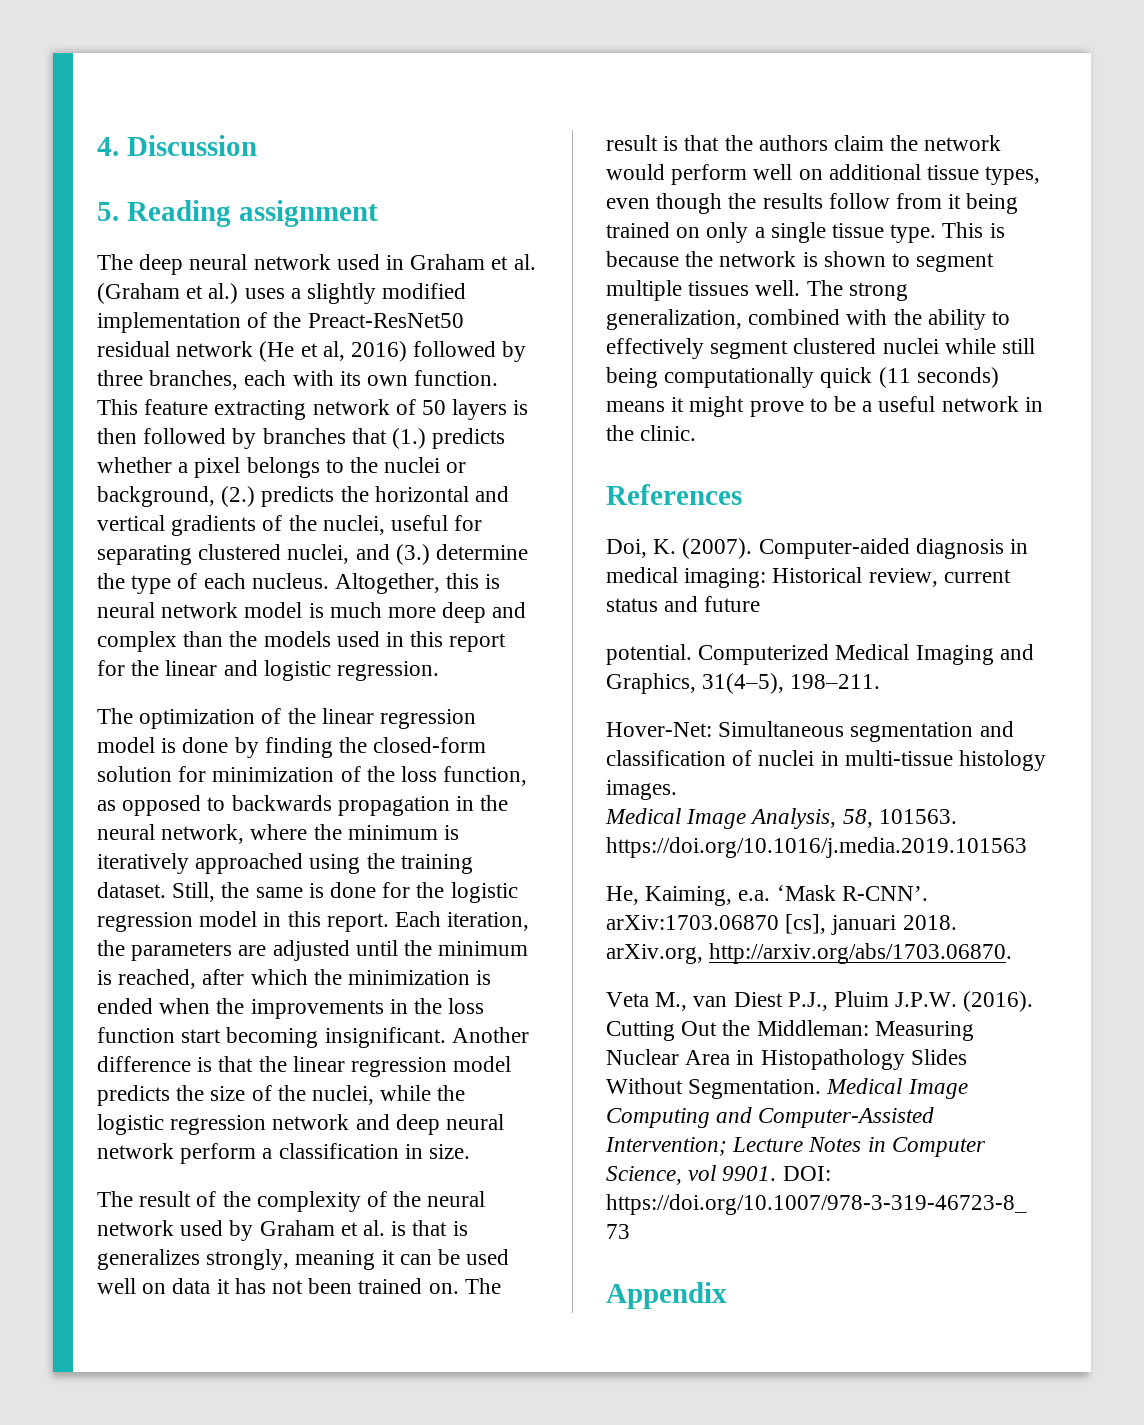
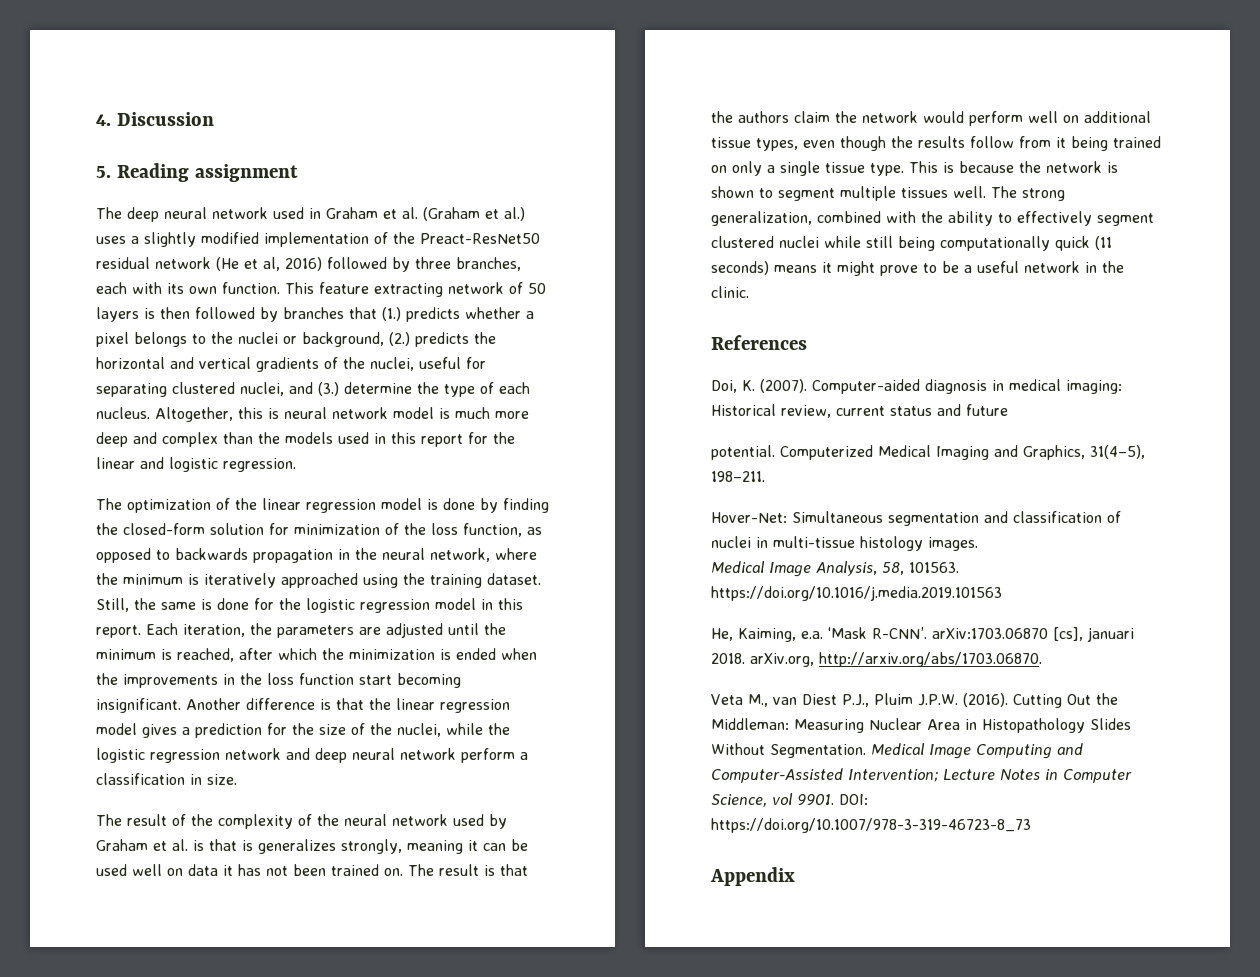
- Another difference is that the linear regression model predicts the size of the nuclei, while the logistic regression network and deep neural network perform a classification in size.
+ Another difference is that the linear regression model gives a prediction for the size of the nuclei, while the logistic regression network and deep neural network perform a classification in size.

